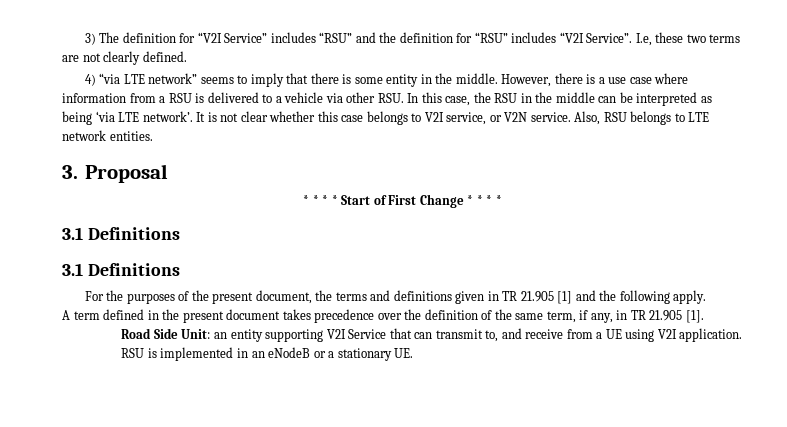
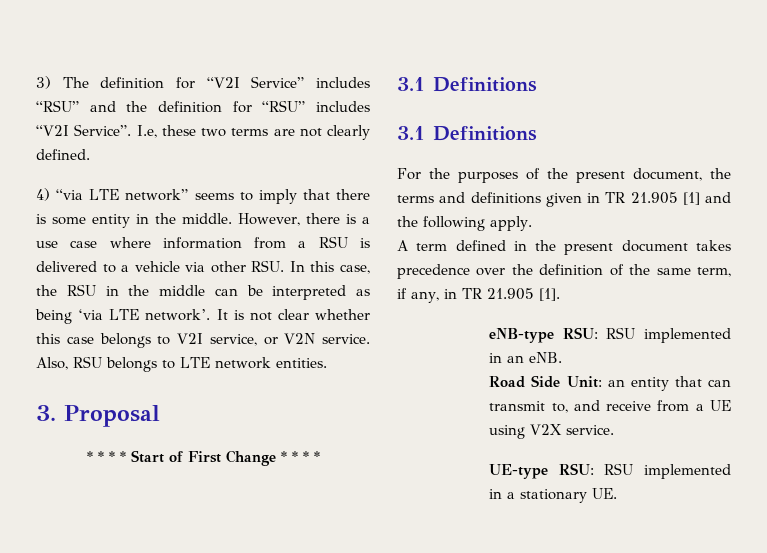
+ eNB-type RSU: RSU implemented in an eNB.
- Road Side Unit: an entity supporting V2I Service that can transmit to, and receive from a UE using V2I application. RSU is implemented in an eNodeB or a stationary UE.
+ Road Side Unit: an entity that can transmit to, and receive from a UE using V2X service.
+ UE-type RSU: RSU implemented in a stationary UE.

